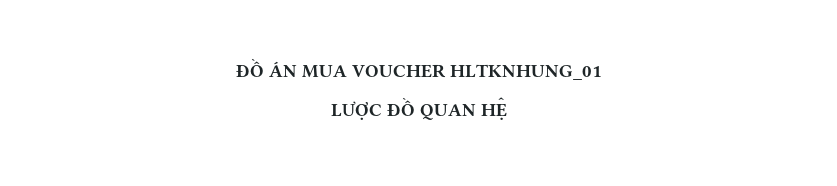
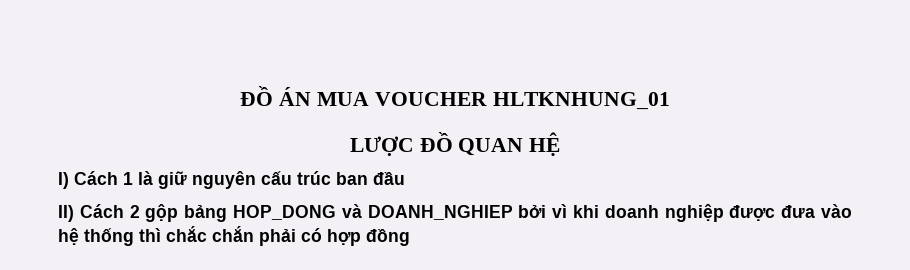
+ I) Cách 1 là giữ nguyên cấu trúc ban đầu
+ II) Cách 2 gộp bảng HOP_DONG và DOANH_NGHIEP bởi vì khi doanh nghiệp được đưa vào hệ thống thì chắc chắn phải có hợp đồng

